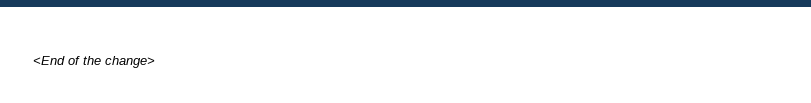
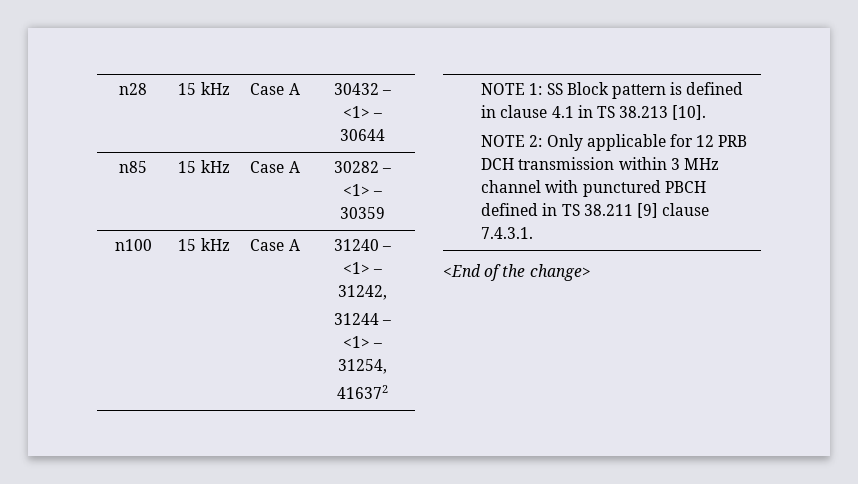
+ n28 | 15 kHz | Case A | 30432 – <1> – 30644
+ n85 | 15 kHz | Case A | 30282 – <1> – 30359
+ n100 | 15 kHz | Case A | 31240 – <1> – 31242,
+ 31244 – <1> – 31254,
+ 416372
+ NOTE 1: SS Block pattern is defined in clause 4.1 in TS 38.213 [10].
+ NOTE 2: Only applicable for 12 PRB DCH transmission within 3 MHz channel with punctured PBCH defined in TS 38.211 [9] clause 7.4.3.1.

